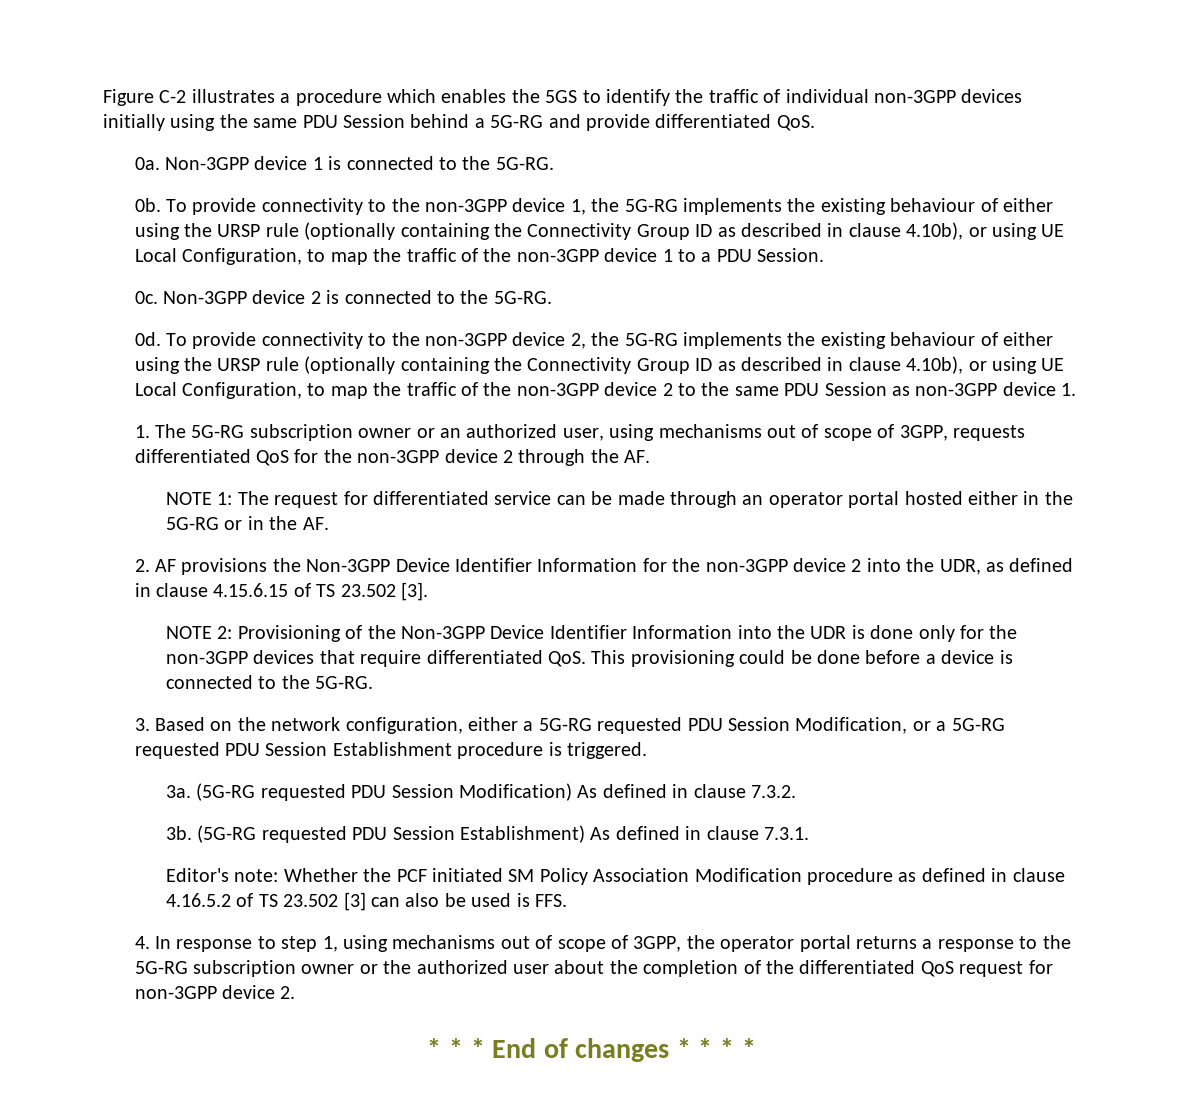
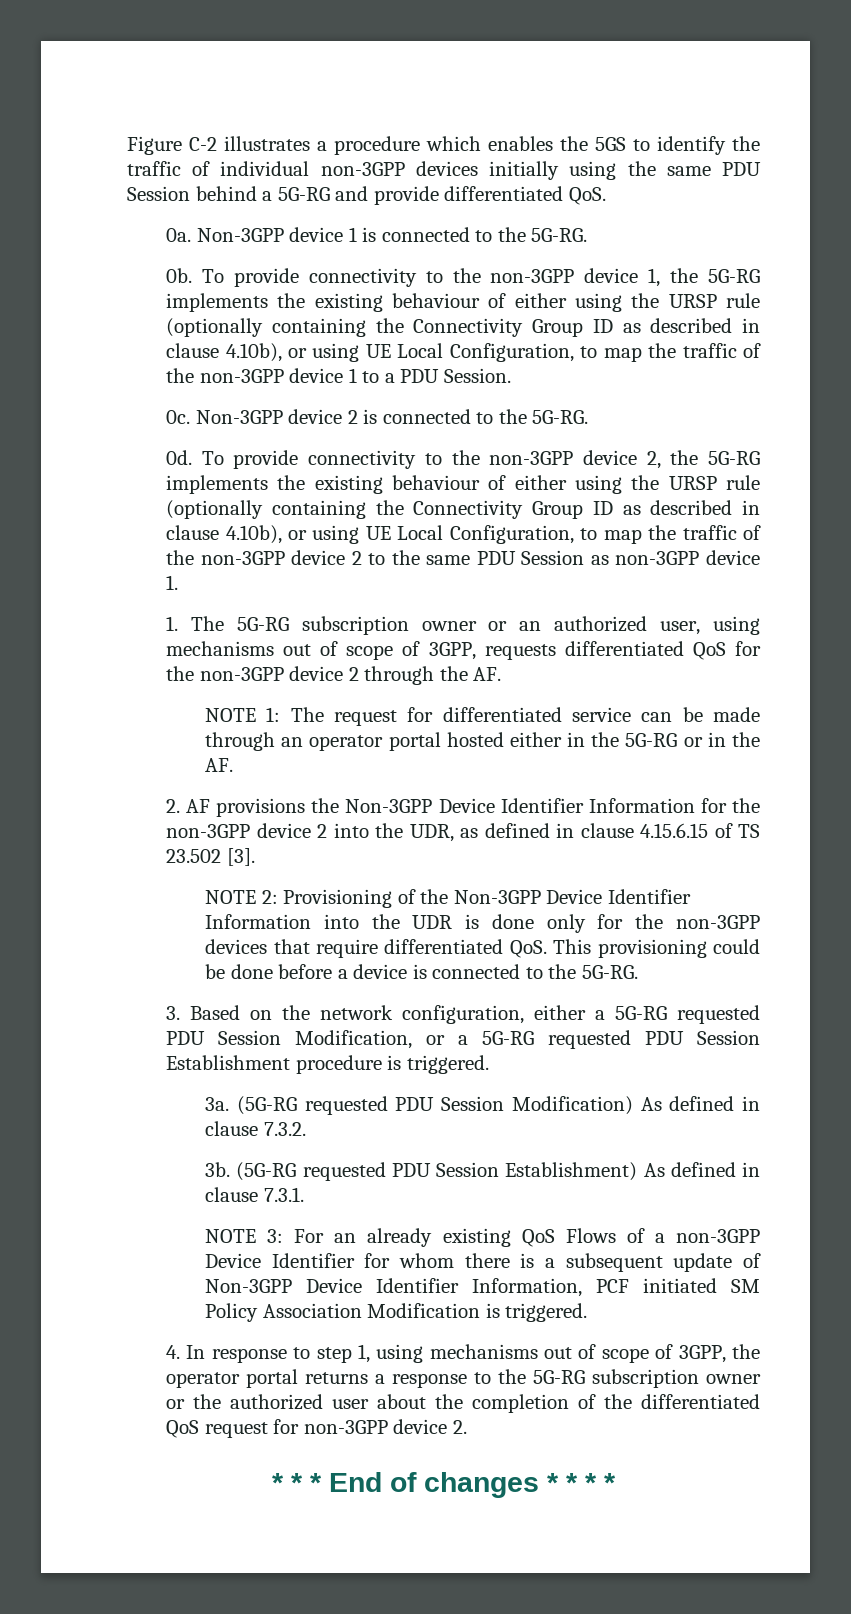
- Editor's note: Whether the PCF initiated SM Policy Association Modification procedure as defined in clause 4.16.5.2 of TS 23.502 [3] can also be used is FFS.
+ NOTE 3: For an already existing QoS Flows of a non-3GPP Device Identifier for whom there is a subsequent update of Non-3GPP Device Identifier Information, PCF initiated SM Policy Association Modification is triggered.

